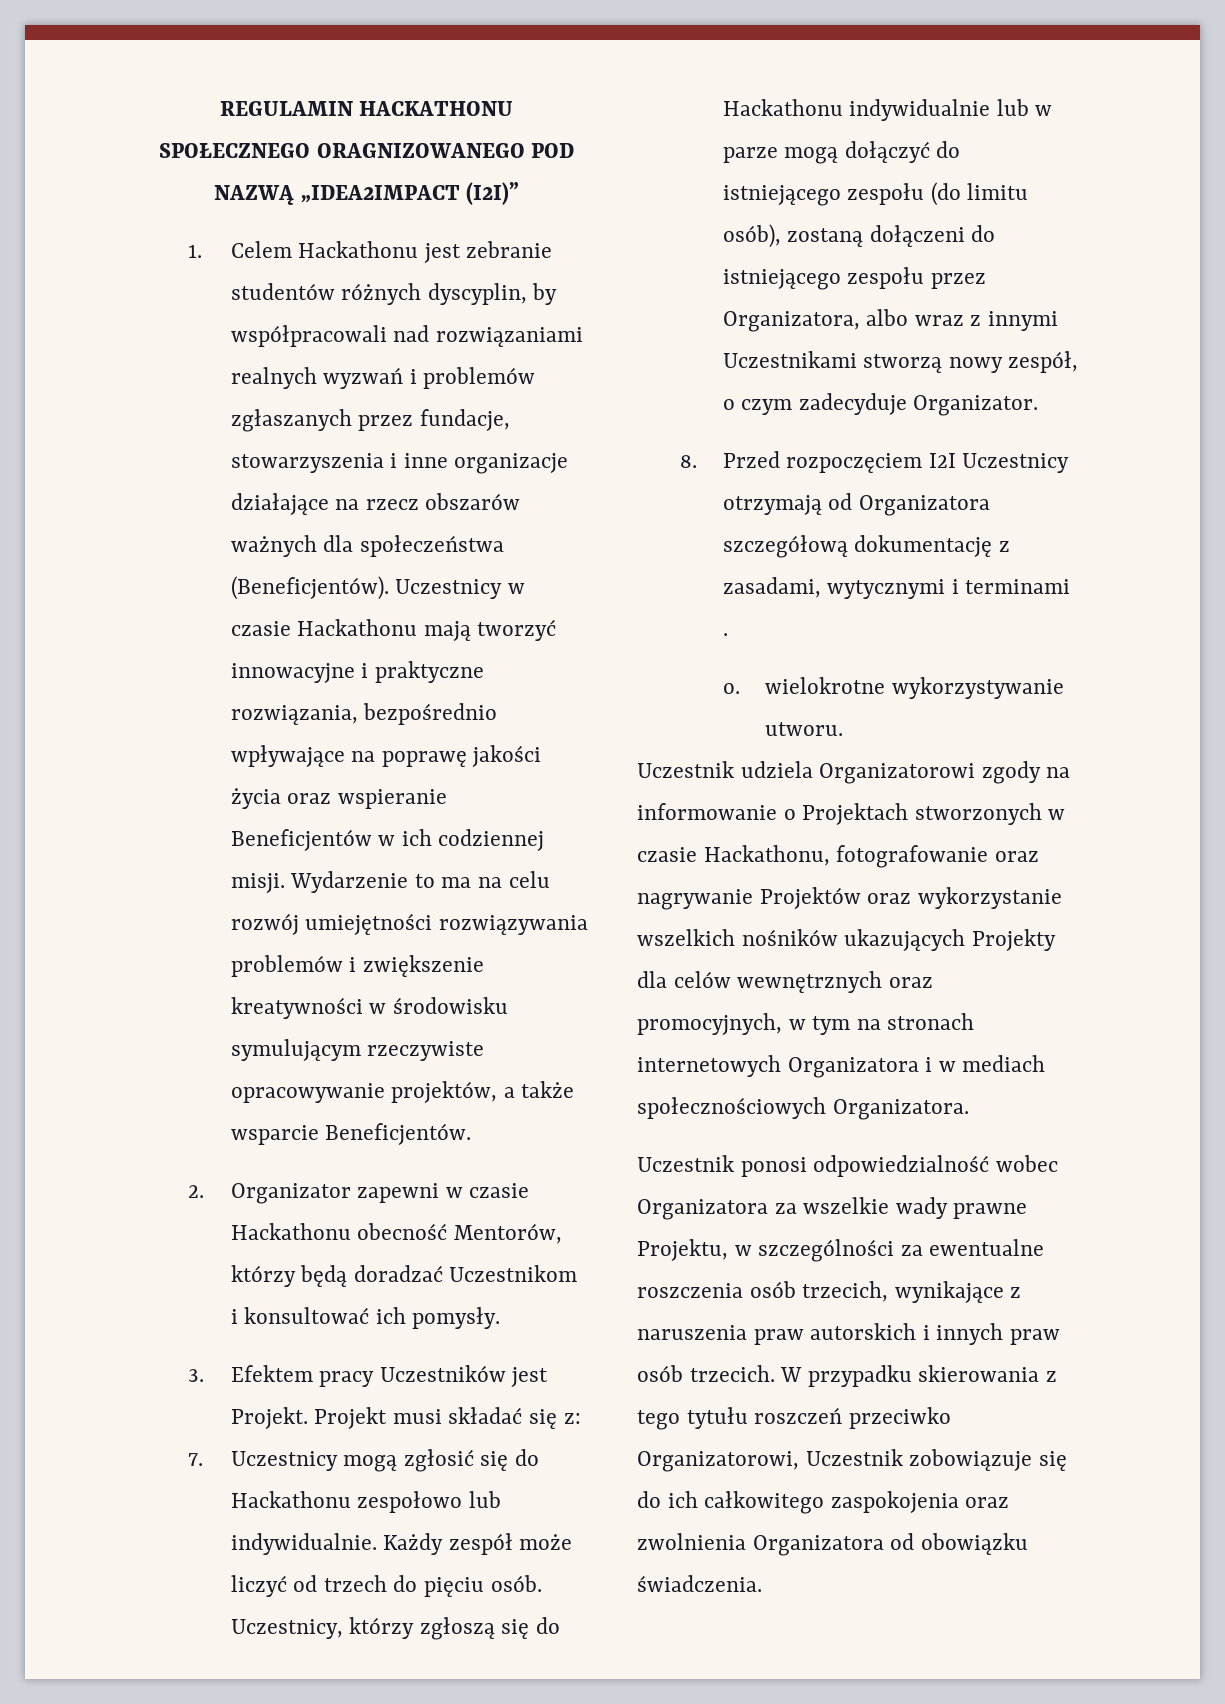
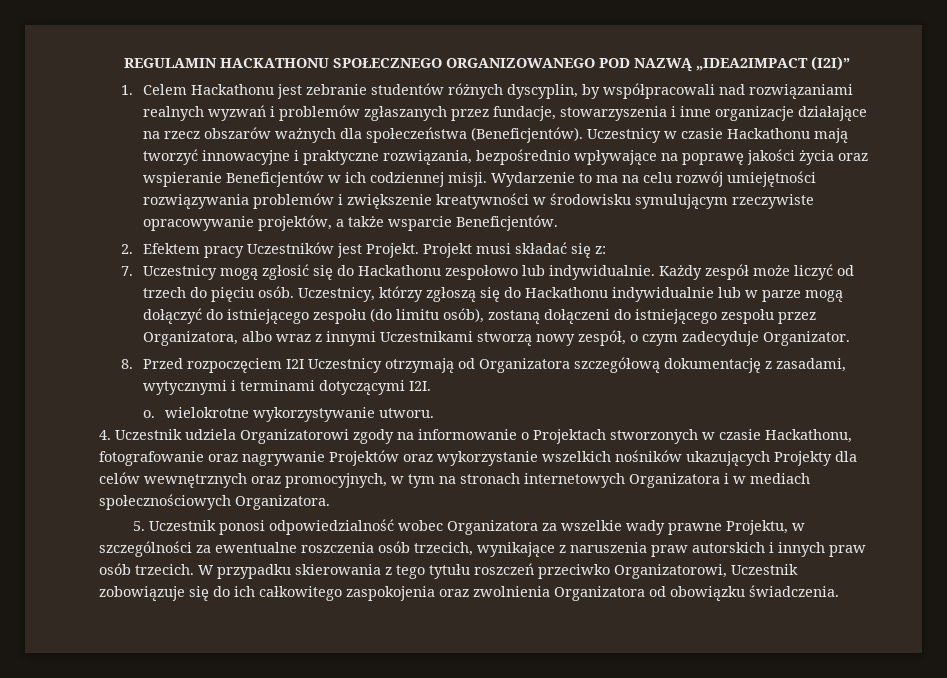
- REGULAMIN HACKATHONU SPOŁECZNEGO ORAGNIZOWANEGO POD NAZWĄ „IDEA2IMPACT (I2I)”
+ REGULAMIN HACKATHONU SPOŁECZNEGO ORGANIZOWANEGO POD NAZWĄ „IDEA2IMPACT (I2I)”
- 2. Organizator zapewni w czasie Hackathonu obecność Mentorów, którzy będą doradzać Uczestnikom i konsultować ich pomysły.
- 3. Efektem pracy Uczestników jest Projekt.
+ 2. Efektem pracy Uczestników jest Projekt.
- 8. Przed rozpoczęciem I2I Uczestnicy otrzymają od Organizatora szczegółową dokumentację z zasadami, wytycznymi i terminami .
+ 8. Przed rozpoczęciem I2I Uczestnicy otrzymają od Organizatora szczegółową dokumentację z zasadami, wytycznymi i terminami dotyczącymi I2I.
- Uczestnik udziela Organizatorowi zgody na informowanie o Projektach stworzonych w czasie Hackathonu, fotografowanie oraz nagrywanie Projektów oraz wykorzystanie wszelkich nośników ukazujących Projekty dla celów wewnętrznych oraz promocyjnych, w tym na stronach internetowych Organizatora i w mediach społecznościowych Organizatora.
+ 4. Uczestnik udziela Organizatorowi zgody na informowanie o Projektach stworzonych w czasie Hackathonu, fotografowanie oraz nagrywanie Projektów oraz wykorzystanie wszelkich nośników ukazujących Projekty dla celów wewnętrznych oraz promocyjnych, w tym na stronach internetowych Organizatora i w mediach społecznościowych Organizatora.
- Uczestnik ponosi odpowiedzialność wobec Organizatora za wszelkie wady prawne Projektu, w szczególności za ewentualne roszczenia osób trzecich, wynikające z naruszenia praw autorskich i innych praw osób trzecich.
+ 5. Uczestnik ponosi odpowiedzialność wobec Organizatora za wszelkie wady prawne Projektu, w szczególności za ewentualne roszczenia osób trzecich, wynikające z naruszenia praw autorskich i innych praw osób trzecich.

